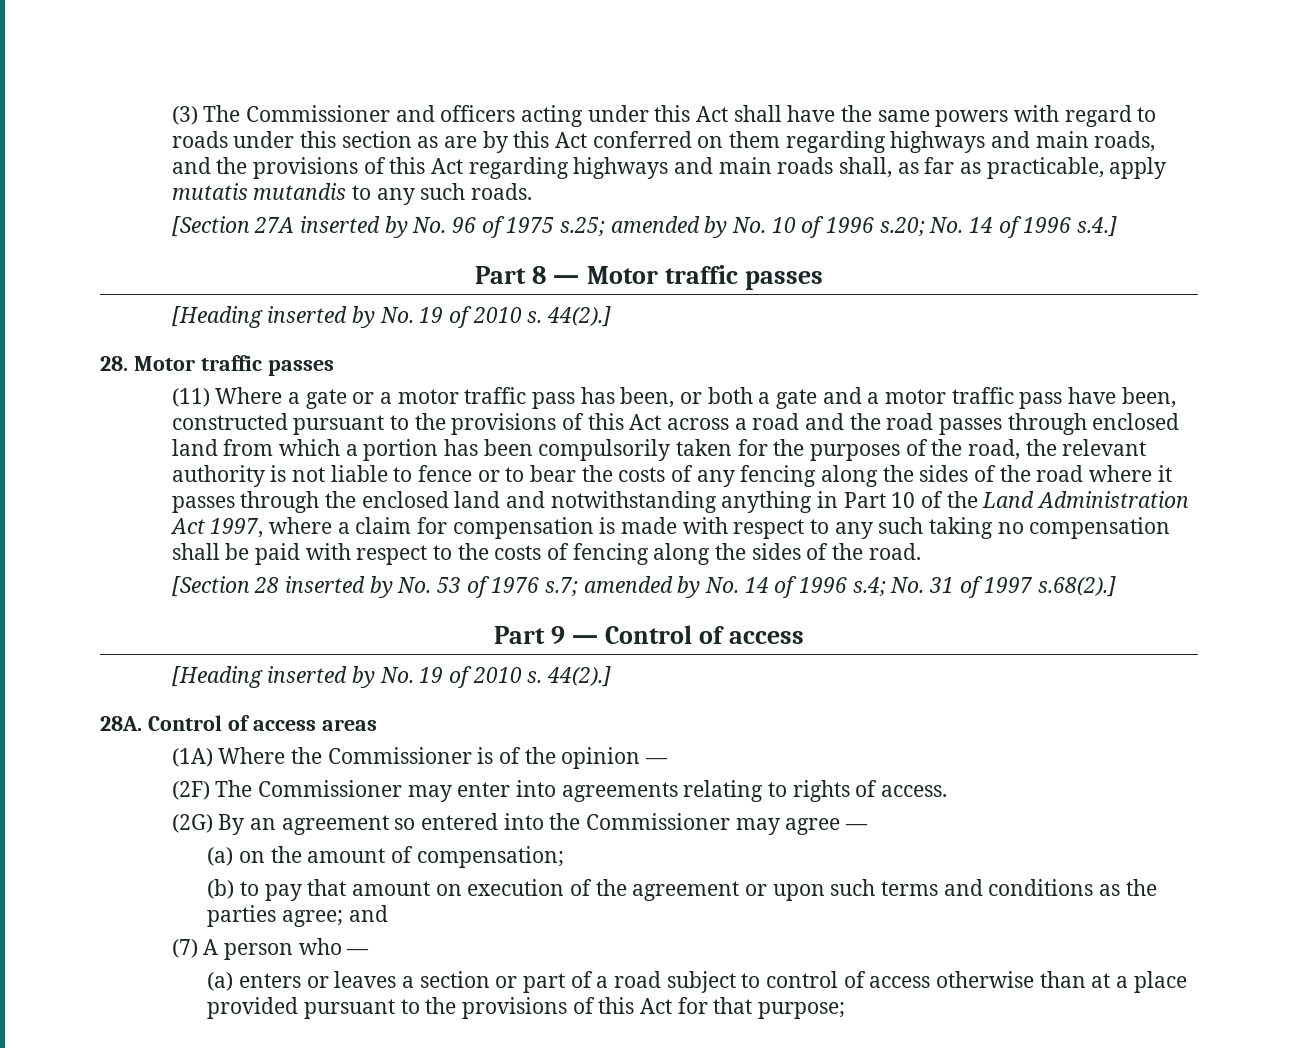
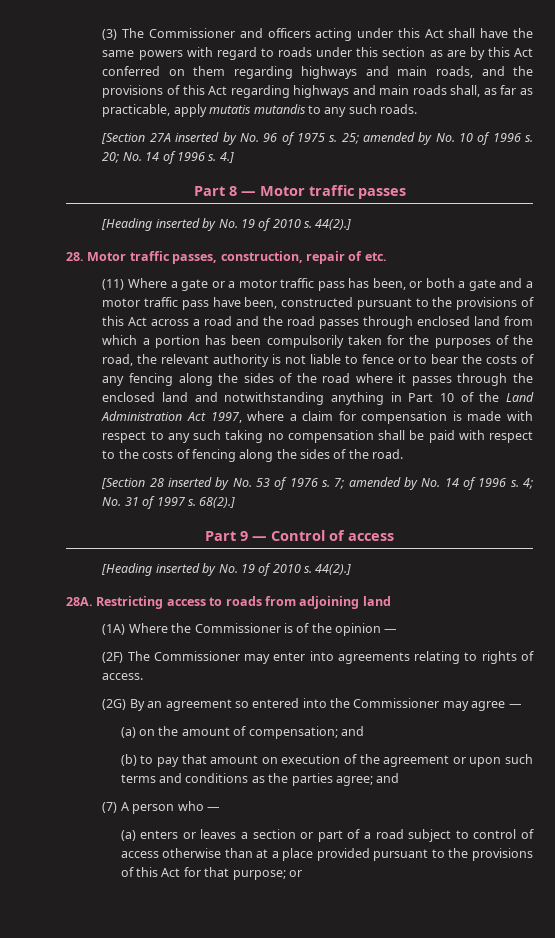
- [Section 27A inserted by No. 96 of 1975 s.25; amended by No. 10 of 1996 s.20; No. 14 of 1996 s.4.]
+ [Section 27A inserted by No. 96 of 1975 s. 25; amended by No. 10 of 1996 s. 20; No. 14 of 1996 s. 4.]
- 28. Motor traffic passes
+ 28. Motor traffic passes, construction, repair of etc.
- [Section 28 inserted by No. 53 of 1976 s.7; amended by No. 14 of 1996 s.4; No. 31 of 1997 s.68(2).]
+ [Section 28 inserted by No. 53 of 1976 s. 7; amended by No. 14 of 1996 s. 4; No. 31 of 1997 s. 68(2).]
- Control of access areas
+ Restricting access to roads from adjoining land
- (a) on the amount of compensation;
+ (a) on the amount of compensation; and
- (a) enters or leaves a section or part of a road subject to control of access otherwise than at a place provided pursuant to the provisions of this Act for that purpose;
+ (a) enters or leaves a section or part of a road subject to control of access otherwise than at a place provided pursuant to the provisions of this Act for that purpose; or

